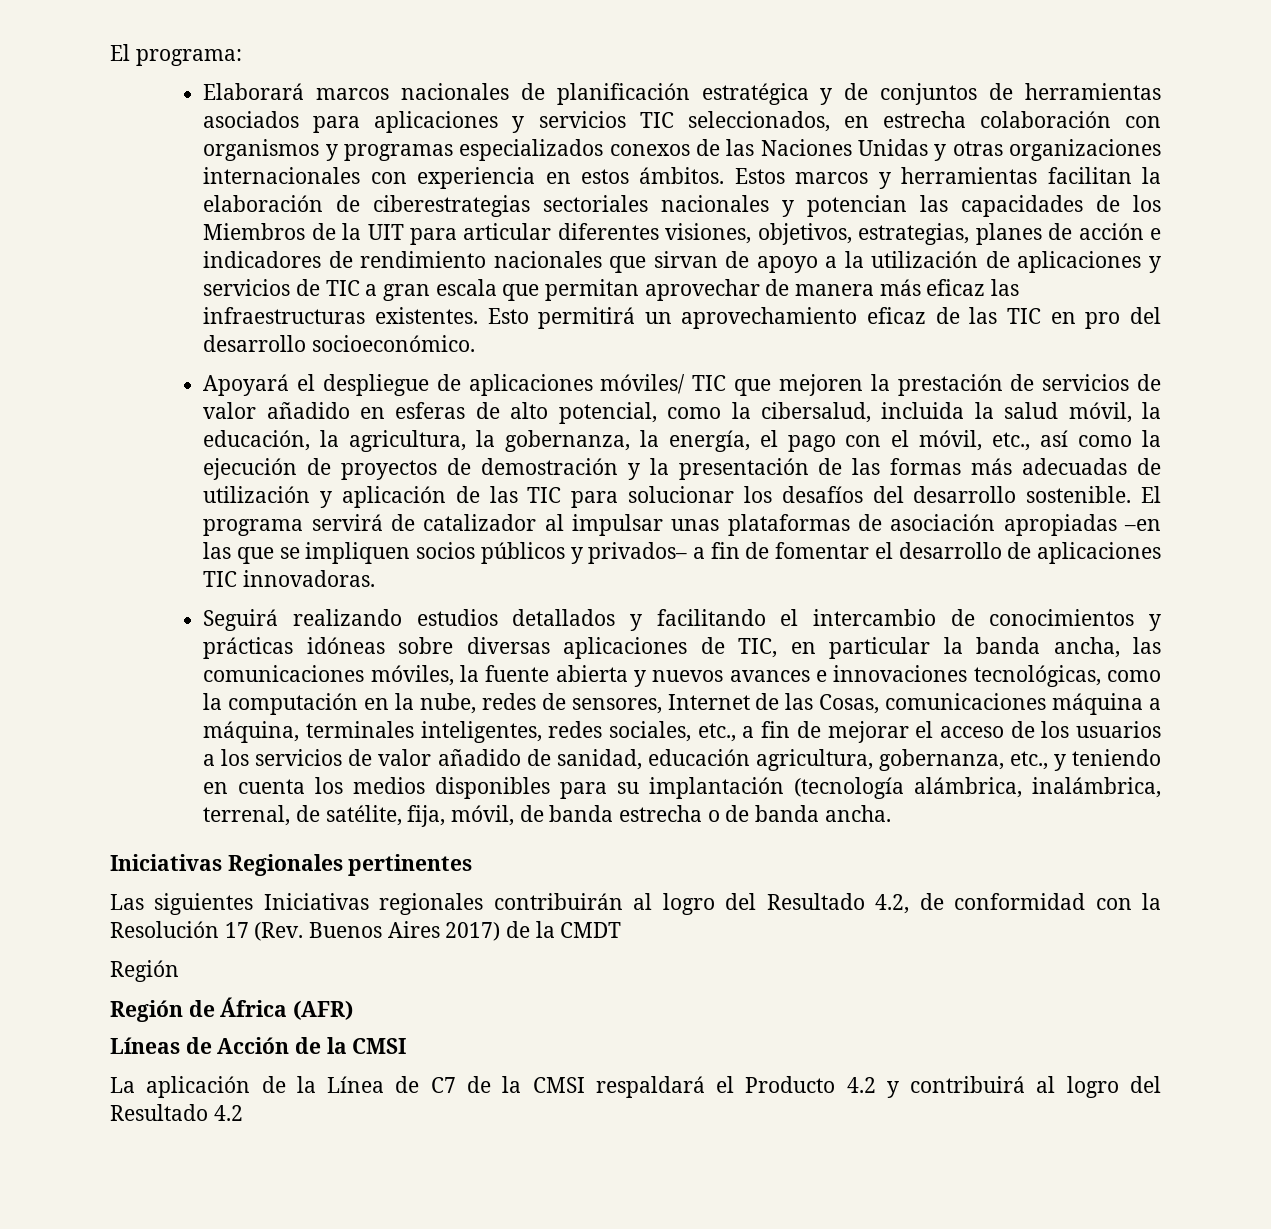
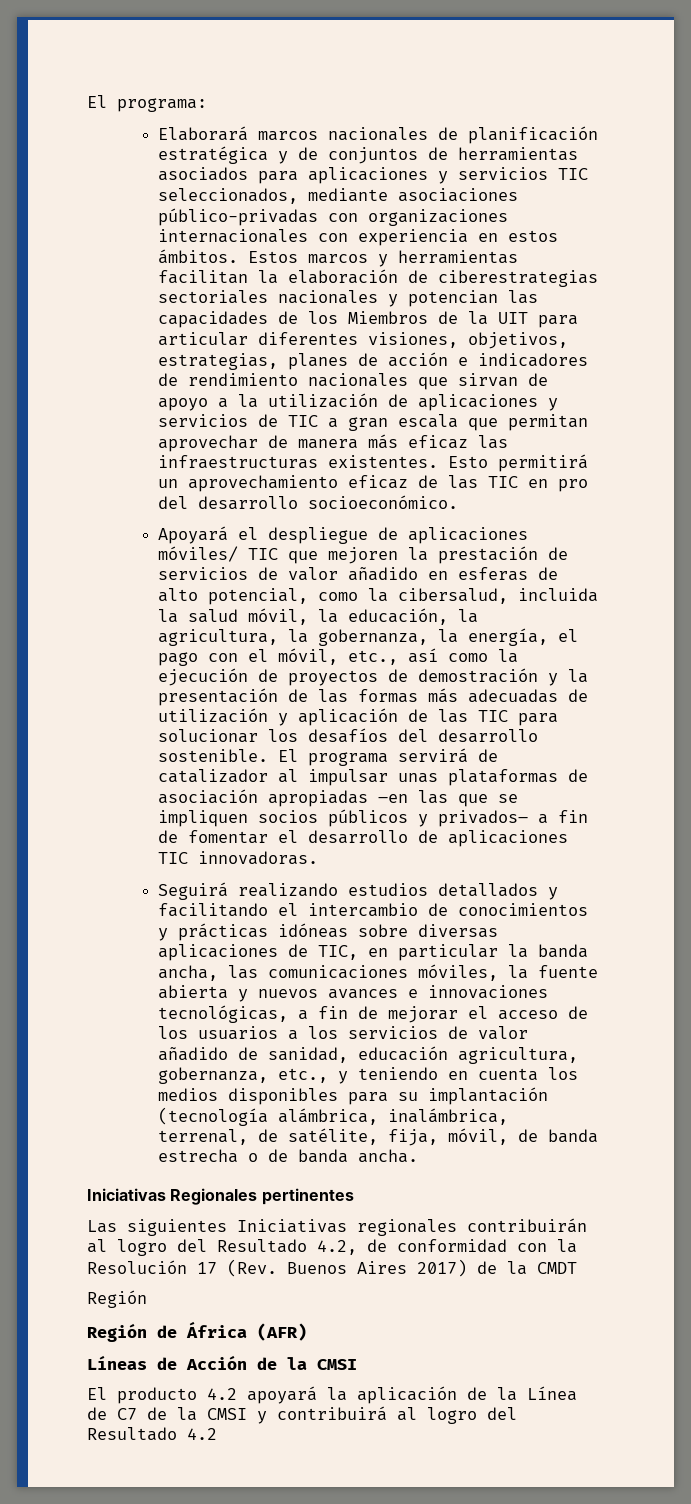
- Elaborará marcos nacionales de planificación estratégica y de conjuntos de herramientas asociados para aplicaciones y servicios TIC seleccionados, en estrecha colaboración con organismos y programas especializados conexos de las Naciones Unidas y otras organizaciones internacionales con experiencia en estos ámbitos.
+ Elaborará marcos nacionales de planificación estratégica y de conjuntos de herramientas asociados para aplicaciones y servicios TIC seleccionados, mediante asociaciones público-privadas con organizaciones internacionales con experiencia en estos ámbitos.
- Seguirá realizando estudios detallados y facilitando el intercambio de conocimientos y prácticas idóneas sobre diversas aplicaciones de TIC, en particular la banda ancha, las comunicaciones móviles, la fuente abierta y nuevos avances e innovaciones tecnológicas, como la computación en la nube, redes de sensores, Internet de las Cosas, comunicaciones máquina a máquina, terminales inteligentes, redes sociales, etc., a fin de mejorar el acceso de los usuarios a los servicios de valor añadido de sanidad, educación agricultura, gobernanza, etc., y teniendo en cuenta los medios disponibles para su implantación (tecnología alámbrica, inalámbrica, terrenal, de satélite, fija, móvil, de banda estrecha o de banda ancha.
+ Seguirá realizando estudios detallados y facilitando el intercambio de conocimientos y prácticas idóneas sobre diversas aplicaciones de TIC, en particular la banda ancha, las comunicaciones móviles, la fuente abierta y nuevos avances e innovaciones tecnológicas, a fin de mejorar el acceso de los usuarios a los servicios de valor añadido de sanidad, educación agricultura, gobernanza, etc., y teniendo en cuenta los medios disponibles para su implantación (tecnología alámbrica, inalámbrica, terrenal, de satélite, fija, móvil, de banda estrecha o de banda ancha.
- La aplicación de la Línea de C7 de la CMSI respaldará el Producto 4.2 y contribuirá al logro del Resultado 4.2
+ El producto 4.2 apoyará la aplicación de la Línea de C7 de la CMSI y contribuirá al logro del Resultado 4.2

